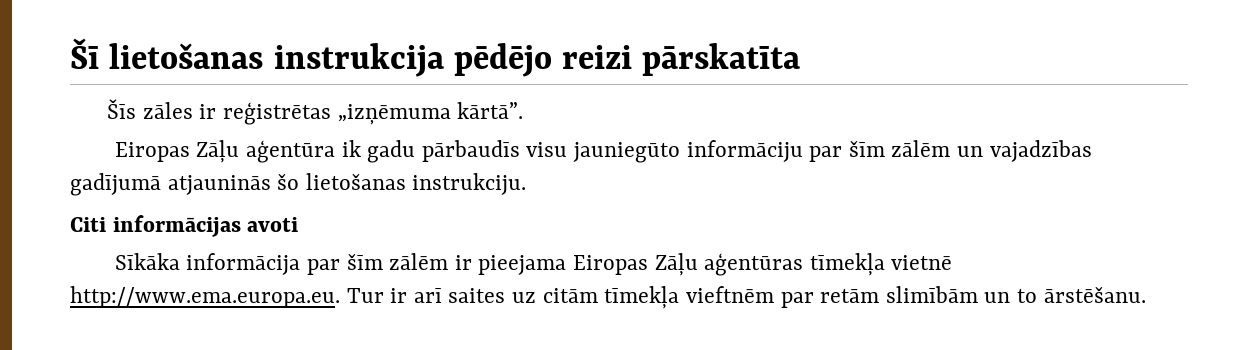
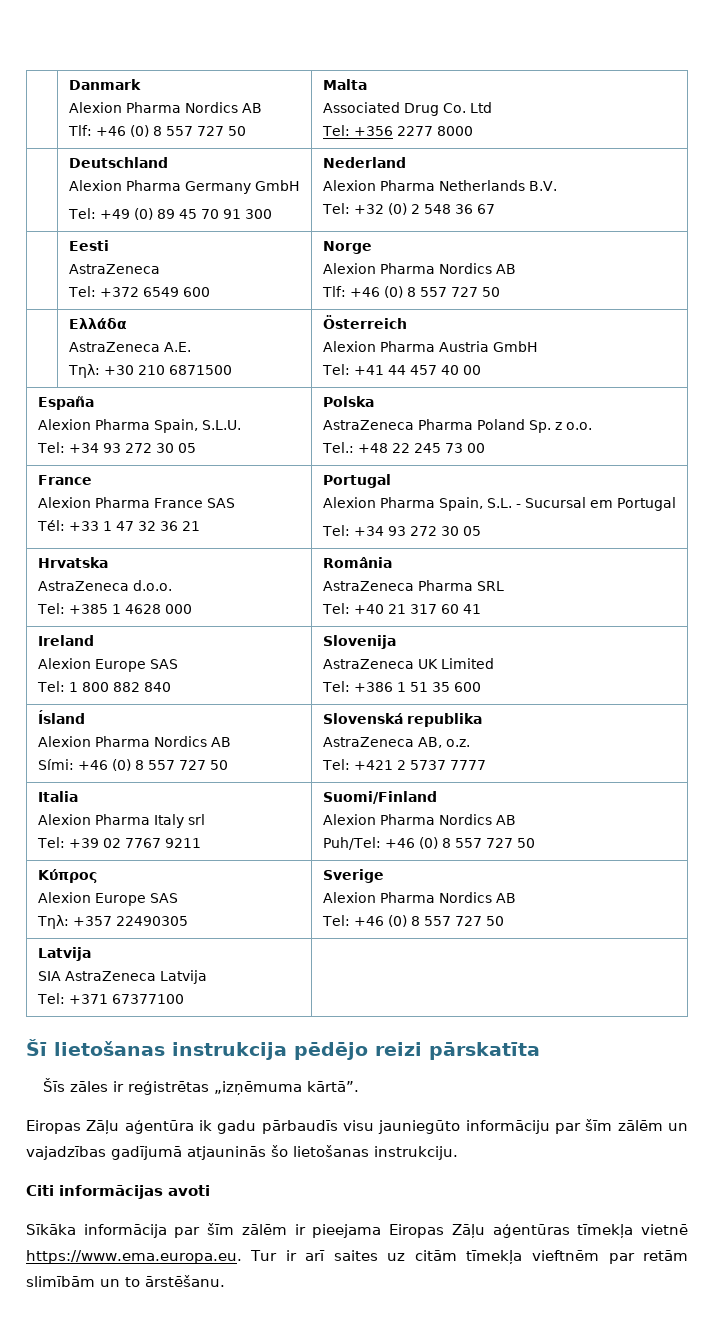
+ | Danmark
+ Alexion Pharma Nordics AB
+ Tlf: +46 (0) 8 557 727 50 | Malta
+ Associated Drug Co. Ltd
+ Tel: +356 2277 8000
+ | Deutschland
+ Alexion Pharma Germany GmbH
+ Tel: +49 (0) 89 45 70 91 300 | Nederland
+ Alexion Pharma Netherlands B.V.
+ Tel: +32 (0) 2 548 36 67
+ | Eesti
+ AstraZeneca
+ Tel: +372 6549 600 | Norge
+ Alexion Pharma Nordics AB
+ Tlf: +46 (0) 8 557 727 50
+ | Ελλάδα
+ AstraZeneca A.E.
+ Τηλ: +30 210 6871500 | Österreich
+ Alexion Pharma Austria GmbH
+ Tel: +41 44 457 40 00
+ España
+ Alexion Pharma Spain, S.L.U.
+ Tel: +34 93 272 30 05 | Polska
+ AstraZeneca Pharma Poland Sp. z o.o.
+ Tel.: +48 22 245 73 00
+ France
+ Alexion Pharma France SAS
+ Tél: +33 1 47 32 36 21 | Portugal
+ Alexion Pharma Spain, S.L. - Sucursal em Portugal
+ Tel: +34 93 272 30 05
+ Hrvatska
+ AstraZeneca d.o.o.
+ Tel: +385 1 4628 000 | România
+ AstraZeneca Pharma SRL
+ Tel: +40 21 317 60 41
+ Ireland
+ Alexion Europe SAS
+ Tel: 1 800 882 840 | Slovenija
+ AstraZeneca UK Limited
+ Tel: +386 1 51 35 600
+ Ísland
+ Alexion Pharma Nordics AB
+ Sími: +46 (0) 8 557 727 50 | Slovenská republika
+ AstraZeneca AB, o.z.
+ Tel: +421 2 5737 7777
+ Italia
+ Alexion Pharma Italy srl
+ Tel: +39 02 7767 9211 | Suomi/Finland
+ Alexion Pharma Nordics AB
+ Puh/Tel: +46 (0) 8 557 727 50
+ Κύπρος
+ Alexion Europe SAS
+ Τηλ: +357 22490305 | Sverige
+ Alexion Pharma Nordics AB
+ Tel: +46 (0) 8 557 727 50
+ Latvija
+ SIA AstraZeneca Latvija
+ Tel: +371 67377100 |
- Sīkāka informācija par šīm zālēm ir pieejama Eiropas Zāļu aģentūras tīmekļa vietnē http://www.ema.europa.eu. Tur ir arī saites uz citām tīmekļa vieftnēm par retām slimībām un to ārstēšanu.
+ Sīkāka informācija par šīm zālēm ir pieejama Eiropas Zāļu aģentūras tīmekļa vietnē https://www.ema.europa.eu. Tur ir arī saites uz citām tīmekļa vieftnēm par retām slimībām un to ārstēšanu.

